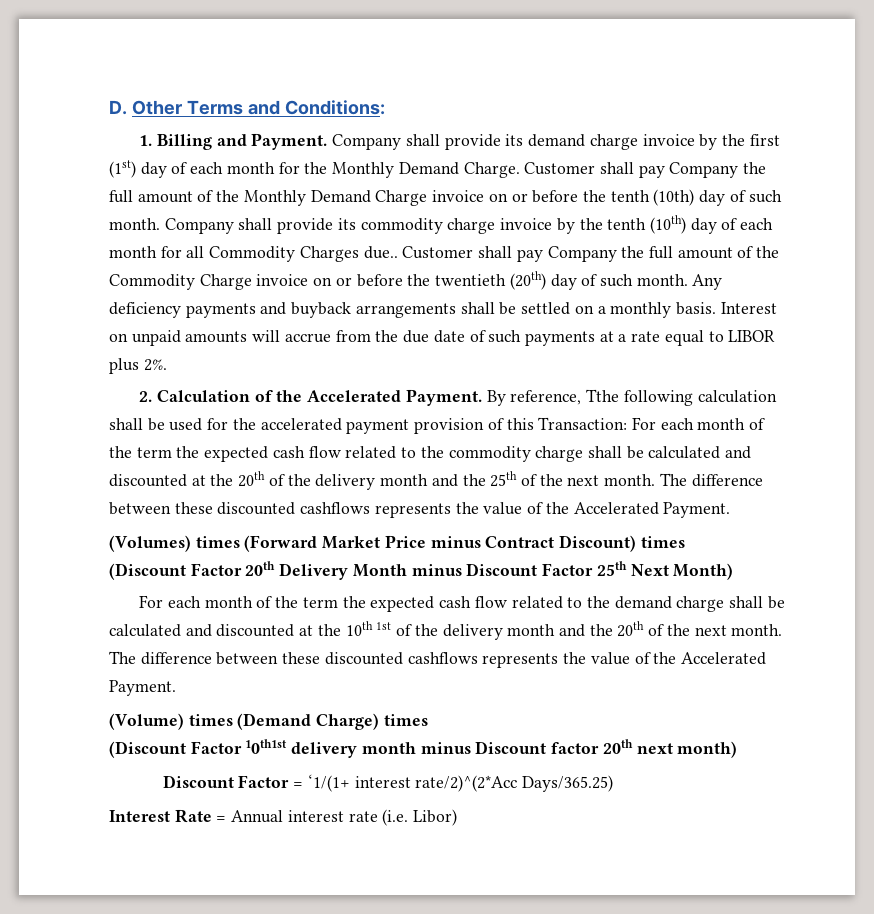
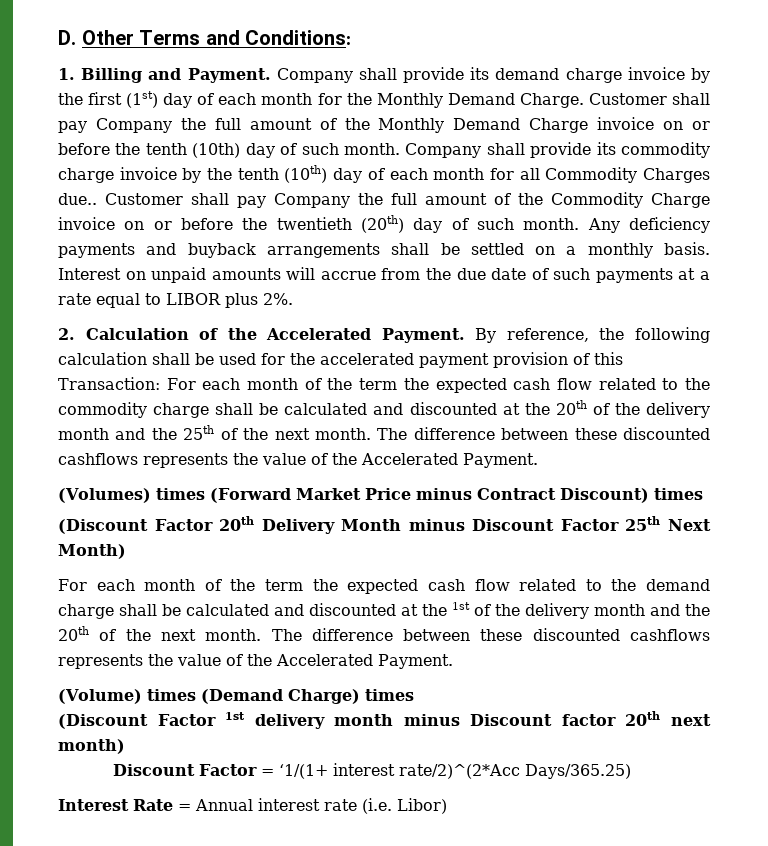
- By reference, Tthe following calculation shall be used for the accelerated payment provision of this Transaction: For each month of the term the expected cash flow related to the commodity charge shall be calculated and discounted at the 20th of the delivery month and the 25th of the next month.
+ By reference, the following calculation shall be used for the accelerated payment provision of this Transaction: For each month of the term the expected cash flow related to the commodity charge shall be calculated and discounted at the 20th of the delivery month and the 25th of the next month.
- For each month of the term the expected cash flow related to the demand charge shall be calculated and discounted at the 10th 1st of the delivery month and the 20th of the next month.
+ For each month of the term the expected cash flow related to the demand charge shall be calculated and discounted at the 1st of the delivery month and the 20th of the next month.
- (Discount Factor 10th1st delivery month minus Discount factor 20th next month)
+ (Discount Factor 1st delivery month minus Discount factor 20th next month)

